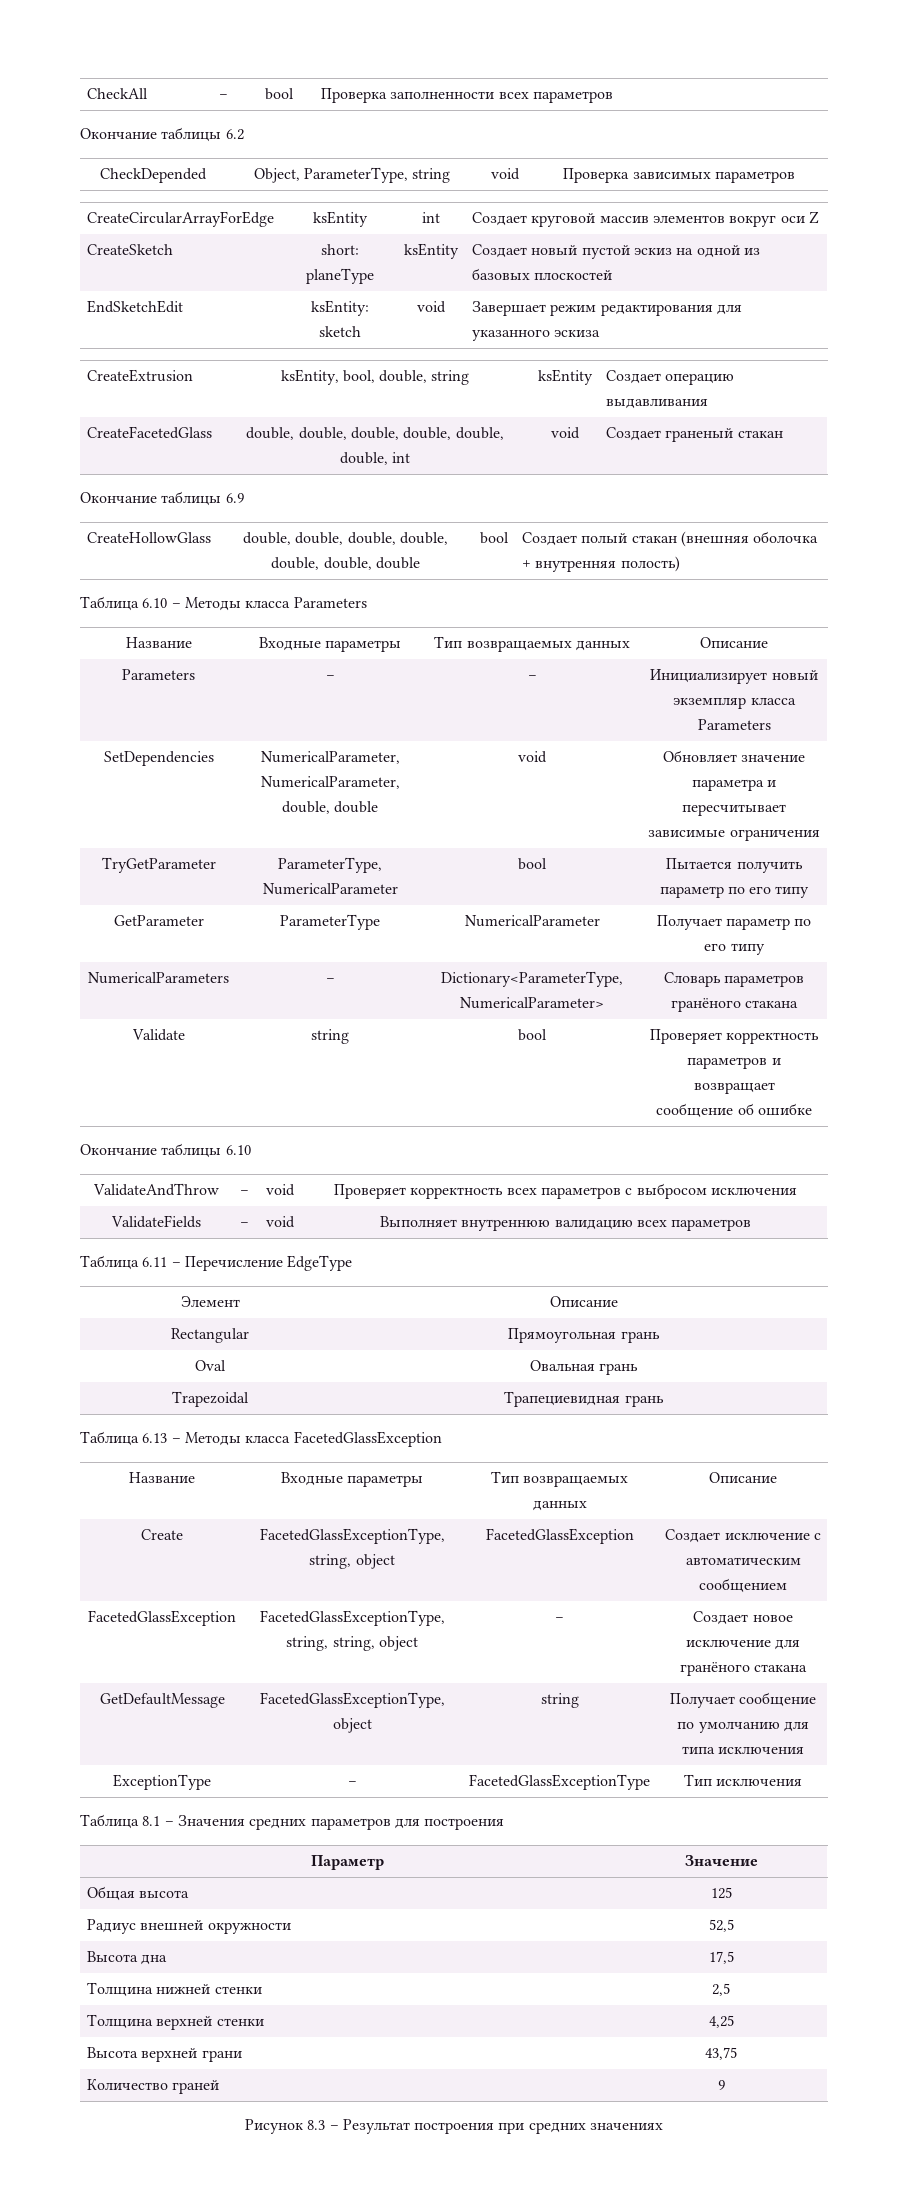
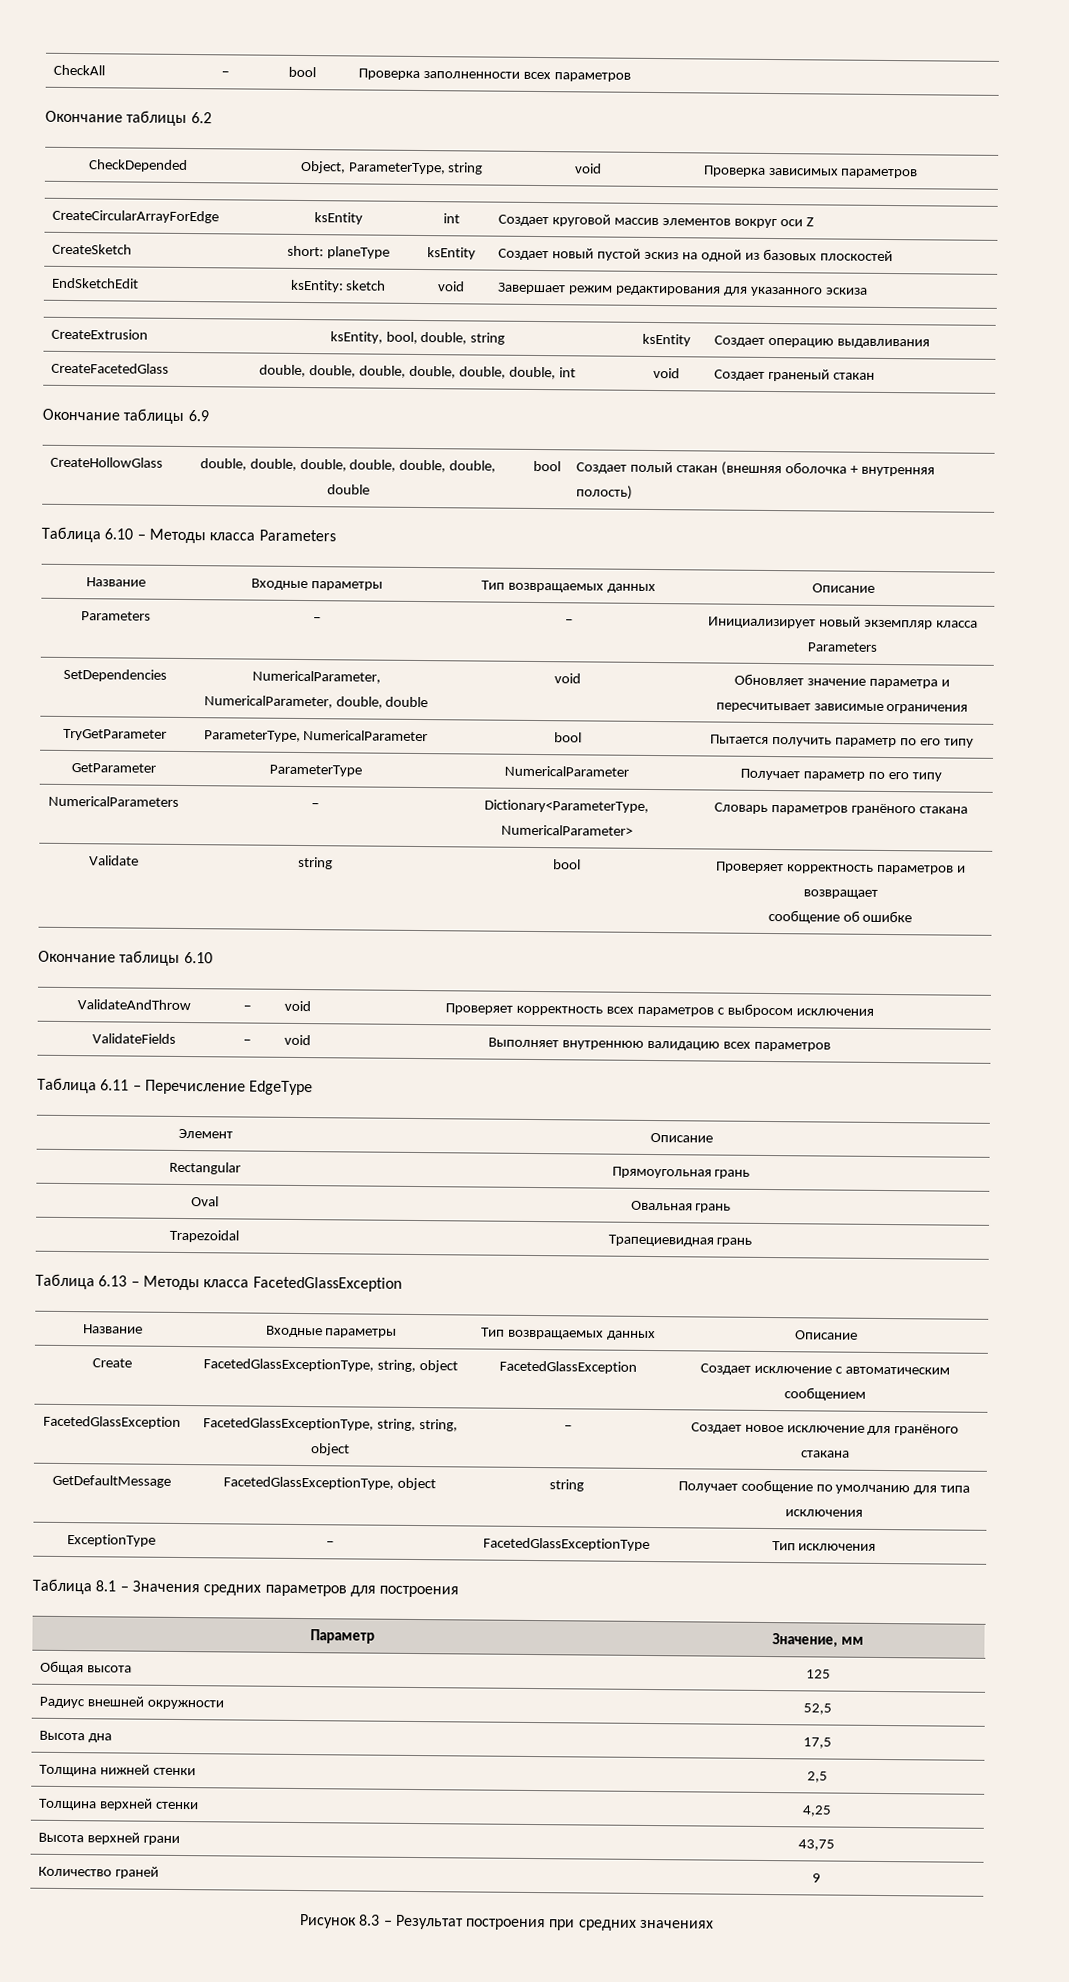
- Параметр | Значение
+ Параметр | Значение, мм

